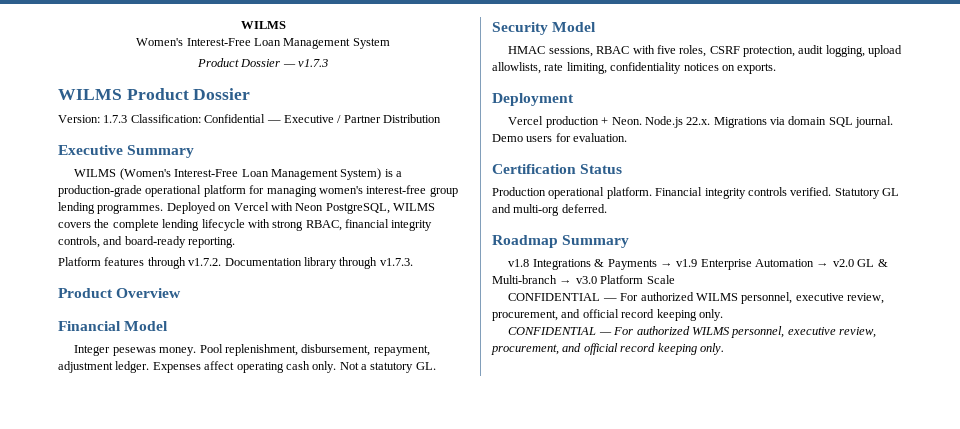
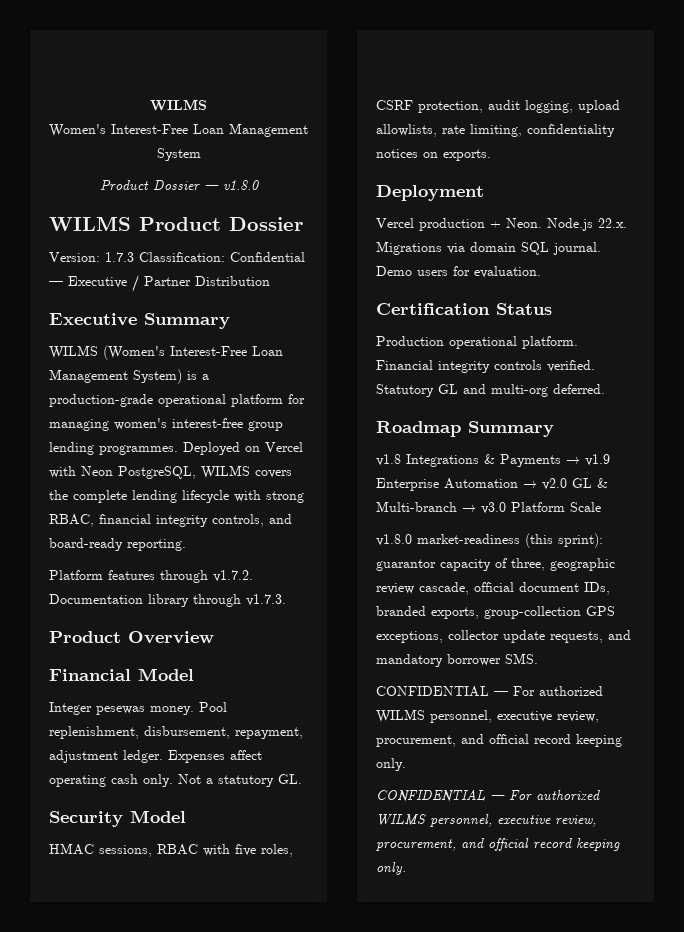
- Product Dossier — v1.7.3
+ Product Dossier — v1.8.0
+ v1.8.0 market-readiness (this sprint): guarantor capacity of three, geographic review cascade, official document IDs, branded exports, group-collection GPS exceptions, collector update requests, and mandatory borrower SMS.

